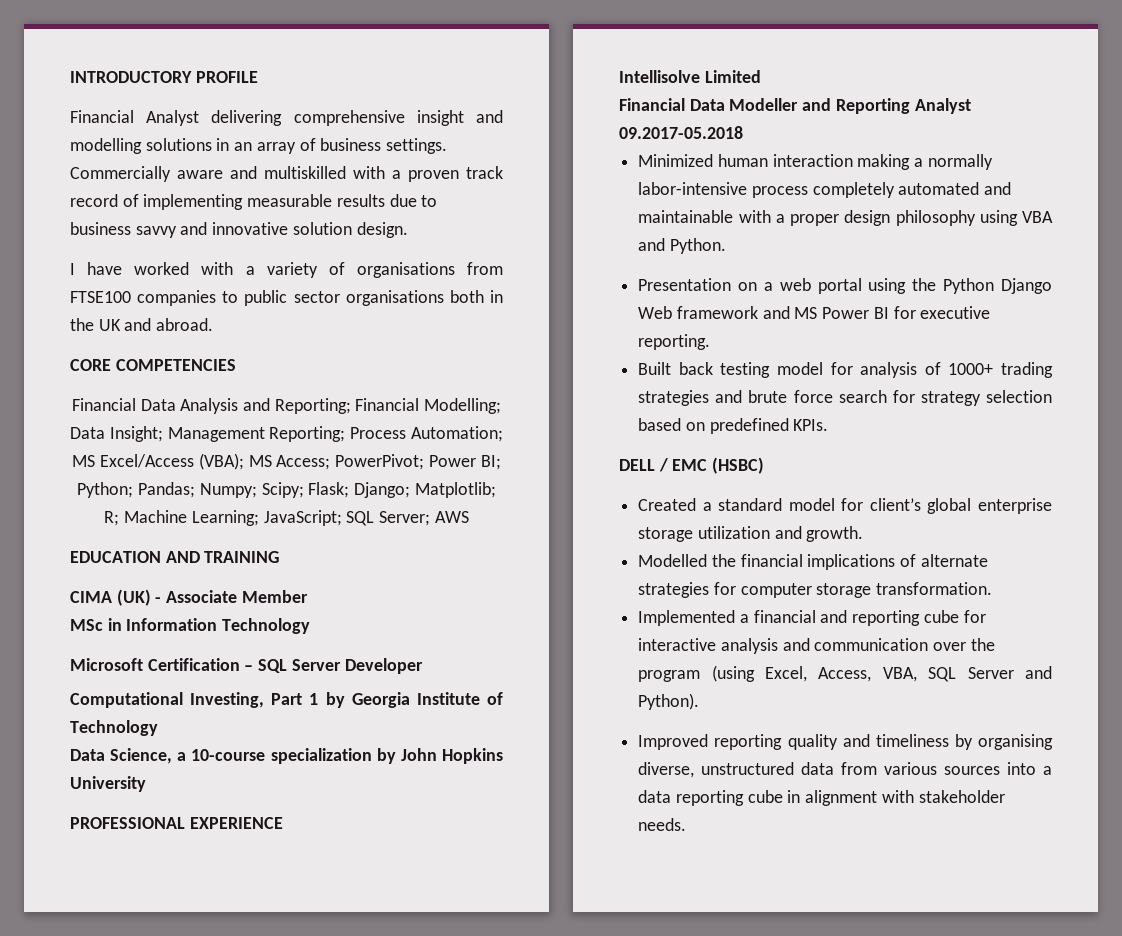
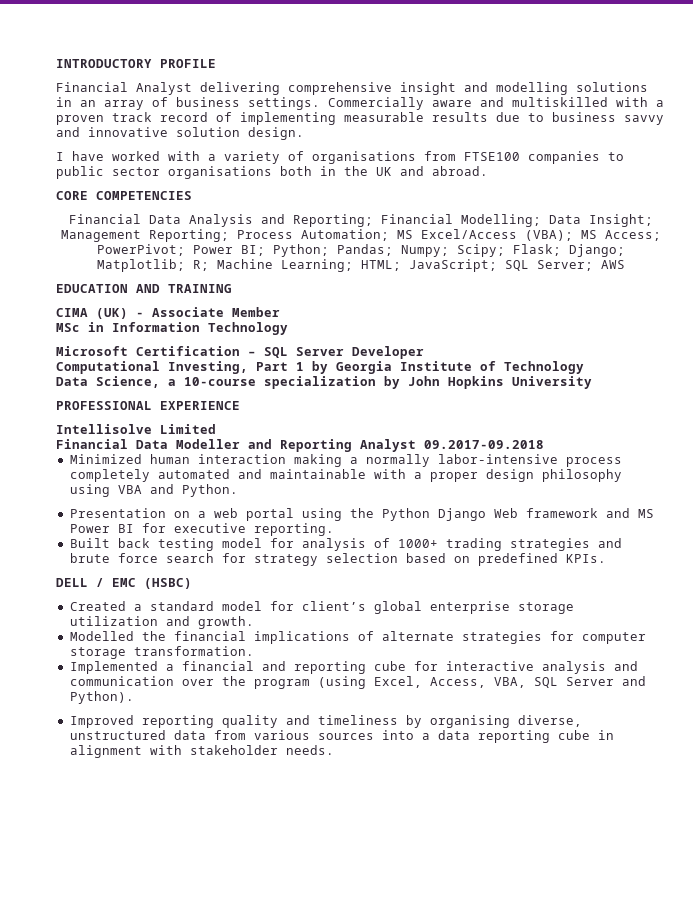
- Financial Data Analysis and Reporting; Financial Modelling; Data Insight; Management Reporting; Process Automation; MS Excel/Access (VBA); MS Access; PowerPivot; Power BI; Python; Pandas; Numpy; Scipy; Flask; Django; Matplotlib; R; Machine Learning; JavaScript; SQL Server; AWS
+ Financial Data Analysis and Reporting; Financial Modelling; Data Insight; Management Reporting; Process Automation; MS Excel/Access (VBA); MS Access; PowerPivot; Power BI; Python; Pandas; Numpy; Scipy; Flask; Django; Matplotlib; R; Machine Learning; HTML; JavaScript; SQL Server; AWS
- Financial Data Modeller and Reporting Analyst 09.2017-05.2018
+ Financial Data Modeller and Reporting Analyst 09.2017-09.2018

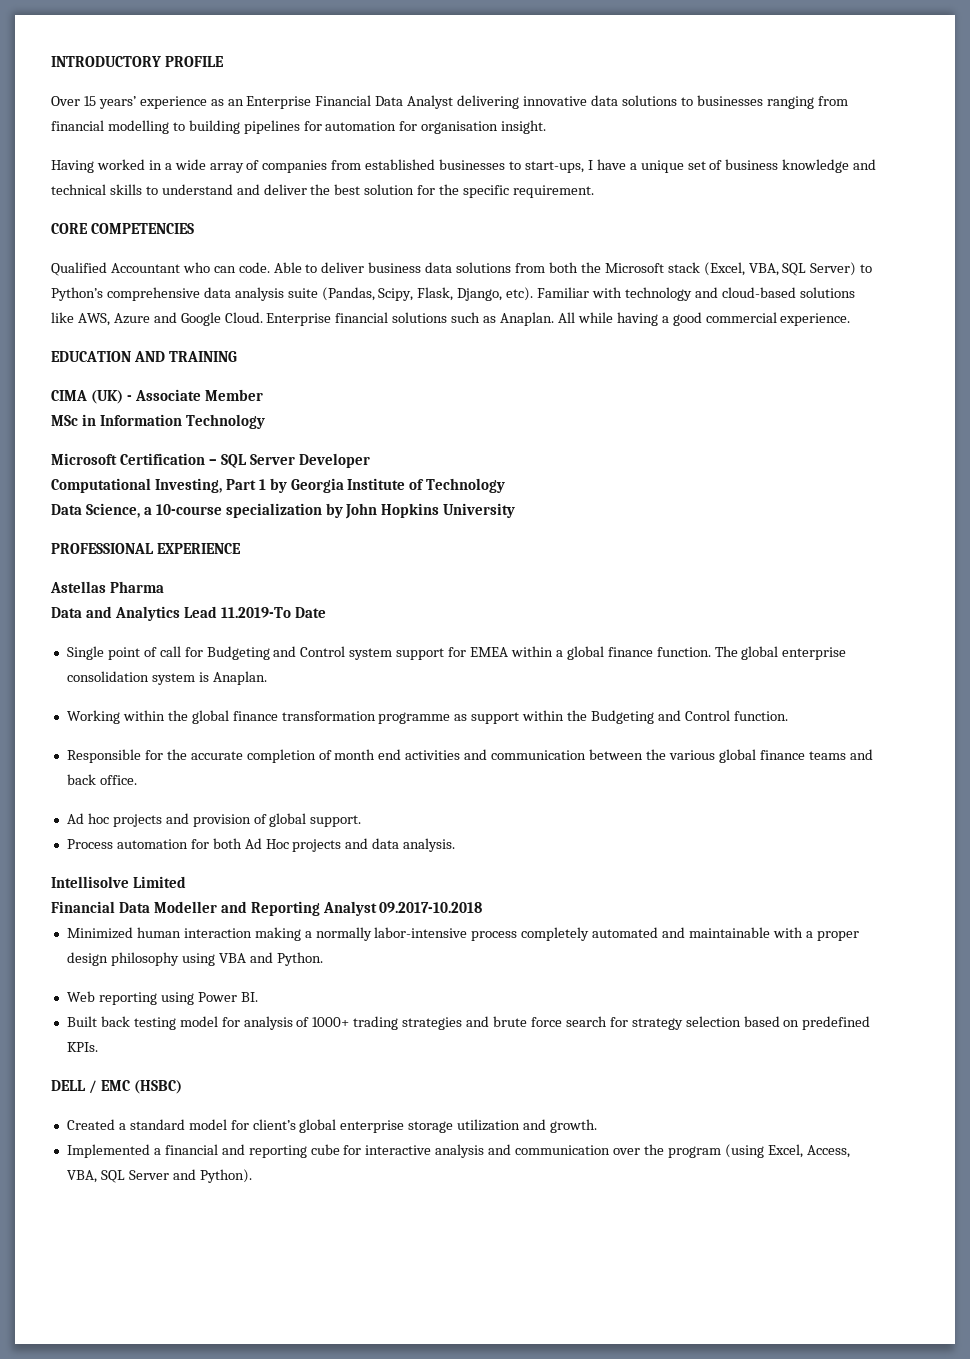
- Financial Analyst delivering comprehensive insight and modelling solutions in an array of business settings. Commercially aware and multiskilled with a proven track record of implementing measurable results due to business savvy and innovative solution design.
- I have worked with a variety of organisations from FTSE100 companies to public sector organisations both in the UK and abroad.
+ Over 15 years’ experience as an Enterprise Financial Data Analyst delivering innovative data solutions to businesses ranging from financial modelling to building pipelines for automation for organisation insight.
+ Having worked in a wide array of companies from established businesses to start-ups, I have a unique set of business knowledge and technical skills to understand and deliver the best solution for the specific requirement.
  CORE COMPETENCIES
- Financial Data Analysis and Reporting; Financial Modelling; Data Insight; Management Reporting; Process Automation; MS Excel/Access (VBA); MS Access; PowerPivot; Power BI; Python; Pandas; Numpy; Scipy; Flask; Django; Matplotlib; R; Machine Learning; HTML; JavaScript; SQL Server; AWS
+ Qualified Accountant who can code. Able to deliver business data solutions from both the Microsoft stack (Excel, VBA, SQL Server) to Python’s comprehensive data analysis suite (Pandas, Scipy, Flask, Django, etc). Familiar with technology and cloud-based solutions like AWS, Azure and Google Cloud. Enterprise financial solutions such as Anaplan. All while having a good commercial experience.
+ Astellas Pharma
+ Data and Analytics Lead 11.2019-To Date
+ Single point of call for Budgeting and Control system support for EMEA within a global finance function. The global enterprise consolidation system is Anaplan.
+ Working within the global finance transformation programme as support within the Budgeting and Control function.
+ Responsible for the accurate completion of month end activities and communication between the various global finance teams and back office.
+ Ad hoc projects and provision of global support.
+ Process automation for both Ad Hoc projects and data analysis.
- Financial Data Modeller and Reporting Analyst 09.2017-09.2018
+ Financial Data Modeller and Reporting Analyst 09.2017-10.2018
- Presentation on a web portal using the Python Django Web framework and MS Power BI for executive reporting.
+ Web reporting using Power BI.
- Modelled the financial implications of alternate strategies for computer storage transformation.
- Improved reporting quality and timeliness by organising diverse, unstructured data from various sources into a data reporting cube in alignment with stakeholder needs.

